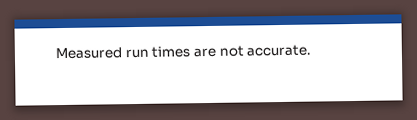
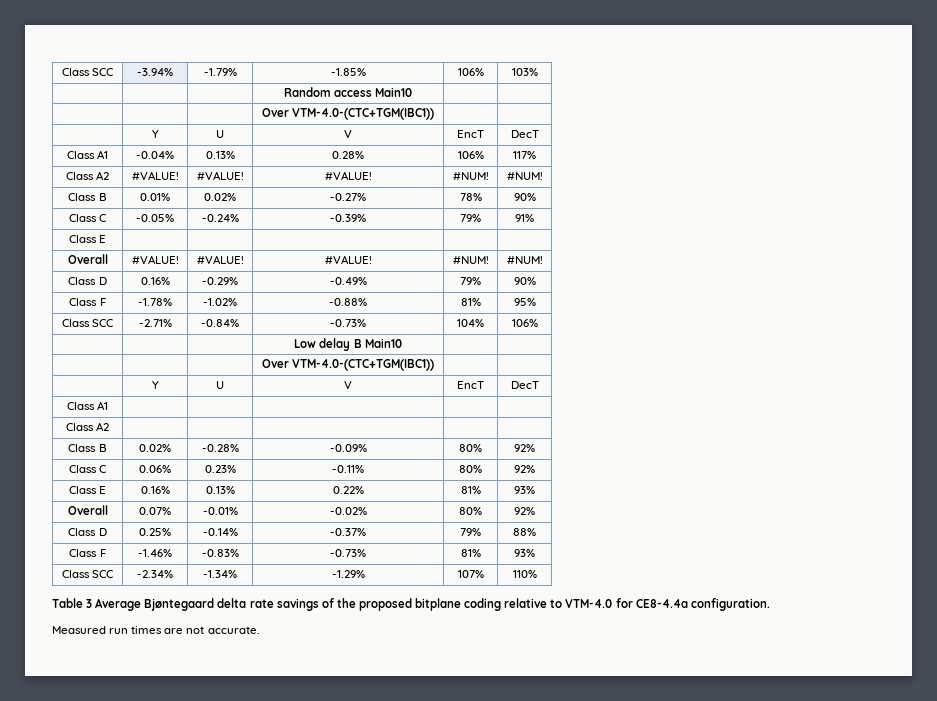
+ Class SCC | -3.94% | -1.79% | -1.85% | 106% | 103%
+ | | | Random access Main10 | |
+ | | | Over VTM-4.0-(CTC+TGM(IBC1)) | |
+ | Y | U | V | EncT | DecT
+ Class A1 | -0.04% | 0.13% | 0.28% | 106% | 117%
+ Class A2 | #VALUE! | #VALUE! | #VALUE! | #NUM! | #NUM!
+ Class B | 0.01% | 0.02% | -0.27% | 78% | 90%
+ Class C | -0.05% | -0.24% | -0.39% | 79% | 91%
+ Class E | | | | |
+ Overall | #VALUE! | #VALUE! | #VALUE! | #NUM! | #NUM!
+ Class D | 0.16% | -0.29% | -0.49% | 79% | 90%
+ Class F | -1.78% | -1.02% | -0.88% | 81% | 95%
+ Class SCC | -2.71% | -0.84% | -0.73% | 104% | 106%
+ | | | Low delay B Main10 | |
+ | | | Over VTM-4.0-(CTC+TGM(IBC1)) | |
+ | Y | U | V | EncT | DecT
+ Class A1 | | | | |
+ Class A2 | | | | |
+ Class B | 0.02% | -0.28% | -0.09% | 80% | 92%
+ Class C | 0.06% | 0.23% | -0.11% | 80% | 92%
+ Class E | 0.16% | 0.13% | 0.22% | 81% | 93%
+ Overall | 0.07% | -0.01% | -0.02% | 80% | 92%
+ Class D | 0.25% | -0.14% | -0.37% | 79% | 88%
+ Class F | -1.46% | -0.83% | -0.73% | 81% | 93%
+ Class SCC | -2.34% | -1.34% | -1.29% | 107% | 110%
+ Table 3 Average Bjøntegaard delta rate savings of the proposed bitplane coding relative to VTM-4.0 for CE8-4.4a configuration.

